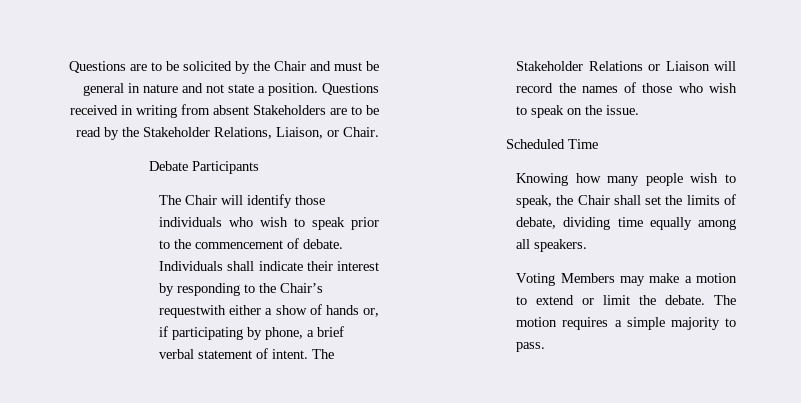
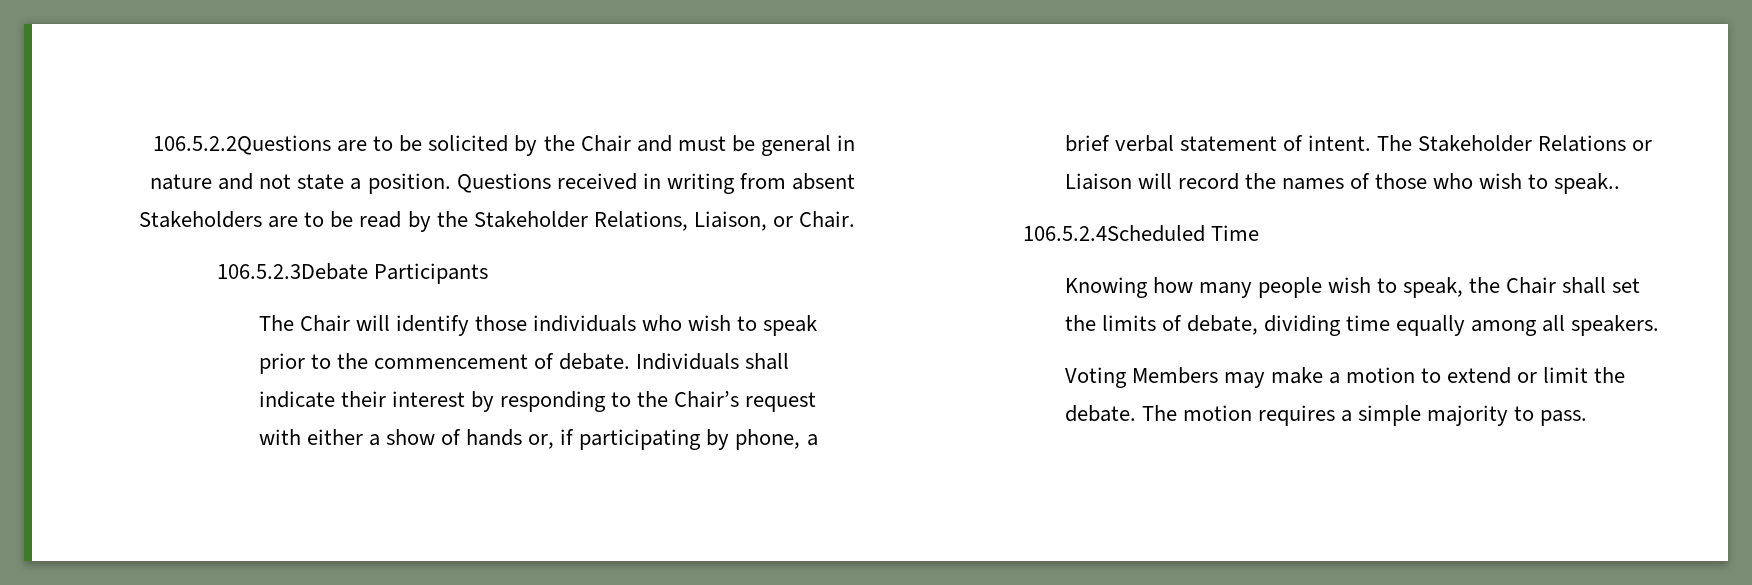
- Questions are to be solicited by the Chair and must be general in nature and not state a position.
+ 106.5.2.2Questions are to be solicited by the Chair and must be general in nature and not state a position.
- Debate Participants
+ 106.5.2.3Debate Participants
- Individuals shall indicate their interest by responding to the Chair’s requestwith either a show of hands or, if participating by phone, a brief verbal statement of intent.
+ Individuals shall indicate their interest by responding to the Chair’s request with either a show of hands or, if participating by phone, a brief verbal statement of intent.
- The Stakeholder Relations or Liaison will record the names of those who wish to speak on the issue.
- Scheduled Time
+ The Stakeholder Relations or Liaison will record the names of those who wish to speak..
+ 106.5.2.4Scheduled Time

